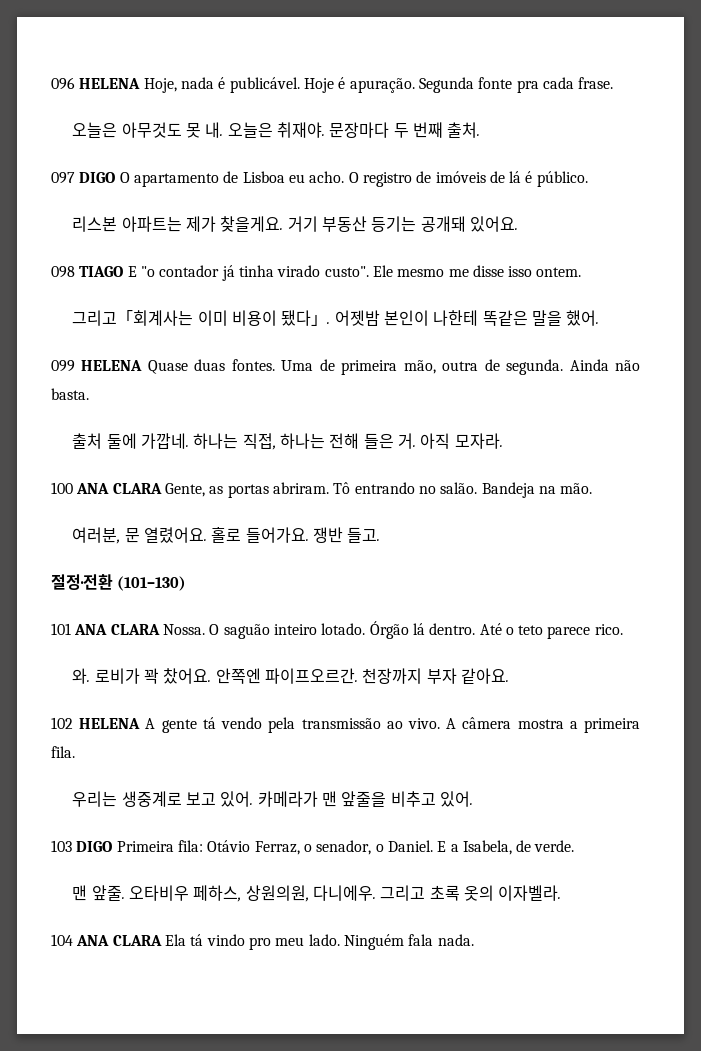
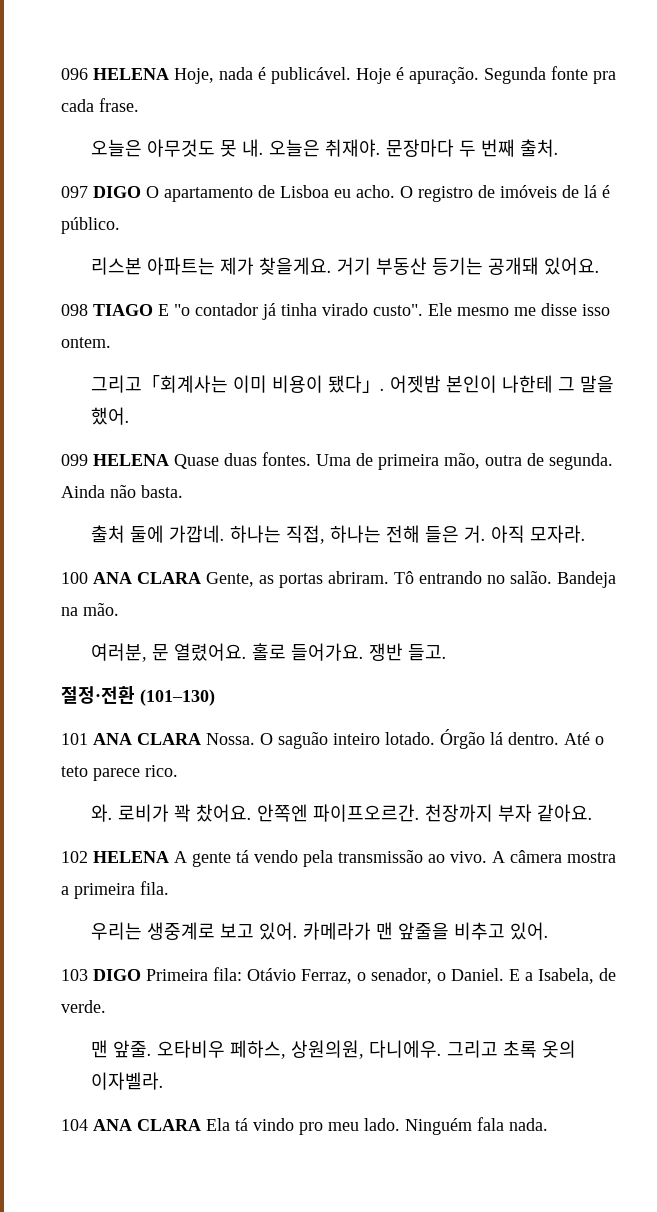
- 어젯밤 본인이 나한테 똑같은 말을 했어.
+ 어젯밤 본인이 나한테 그 말을 했어.

